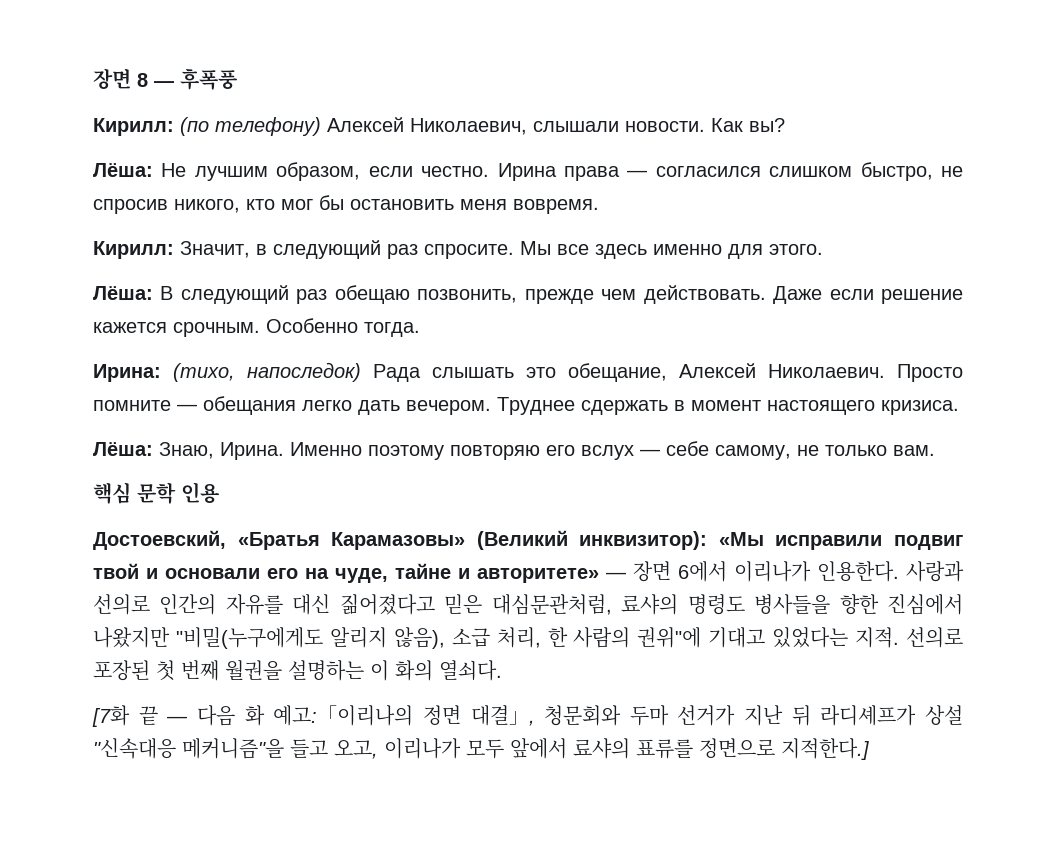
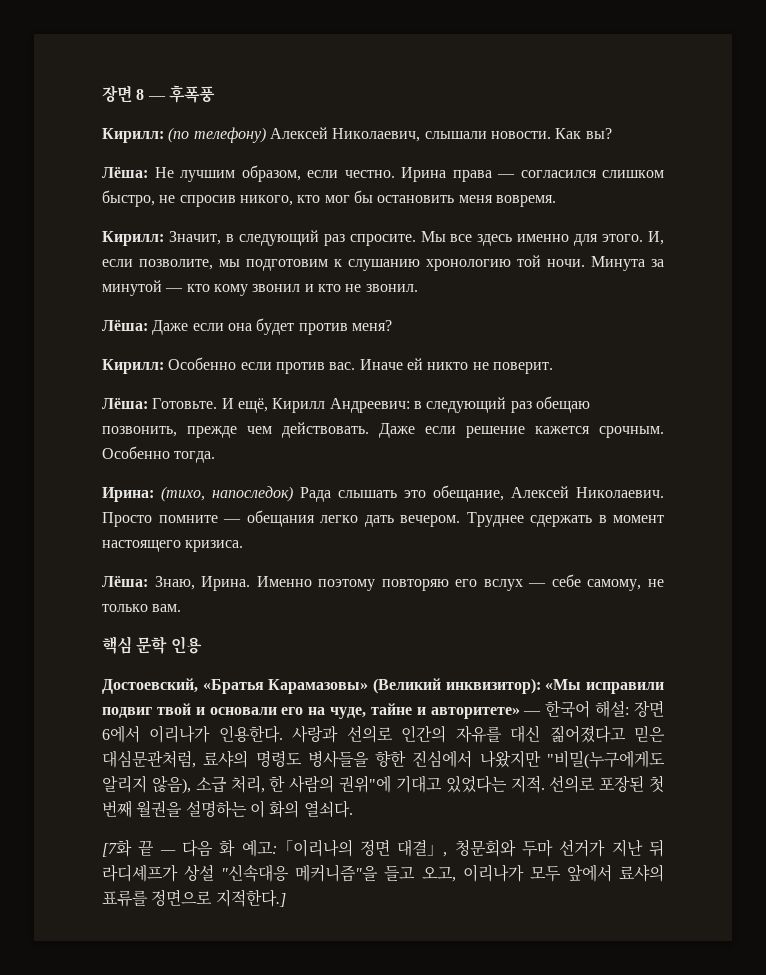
- Мы все здесь именно для этого.
- Лёша: В следующий раз обещаю позвонить, прежде чем действовать.
+ Мы все здесь именно для этого. И, если позволите, мы подготовим к слушанию хронологию той ночи. Минута за минутой — кто кому звонил и кто не звонил.
+ Лёша: Даже если она будет против меня?
+ Кирилл: Особенно если против вас. Иначе ей никто не поверит.
+ Лёша: Готовьте. И ещё, Кирилл Андреевич: в следующий раз обещаю позвонить, прежде чем действовать.
- Достоевский, «Братья Карамазовы» (Великий инквизитор): «Мы исправили подвиг твой и основали его на чуде, тайне и авторитете» — 장면 6에서 이리나가 인용한다.
+ Достоевский, «Братья Карамазовы» (Великий инквизитор): «Мы исправили подвиг твой и основали его на чуде, тайне и авторитете» — 한국어 해설: 장면 6에서 이리나가 인용한다.

